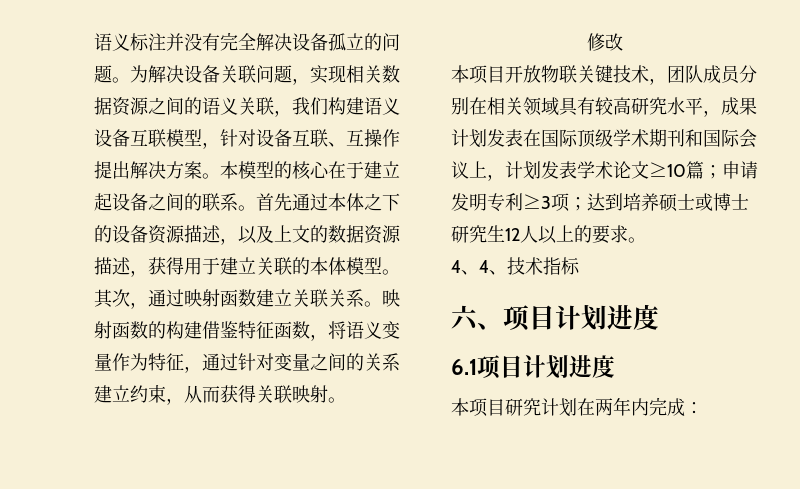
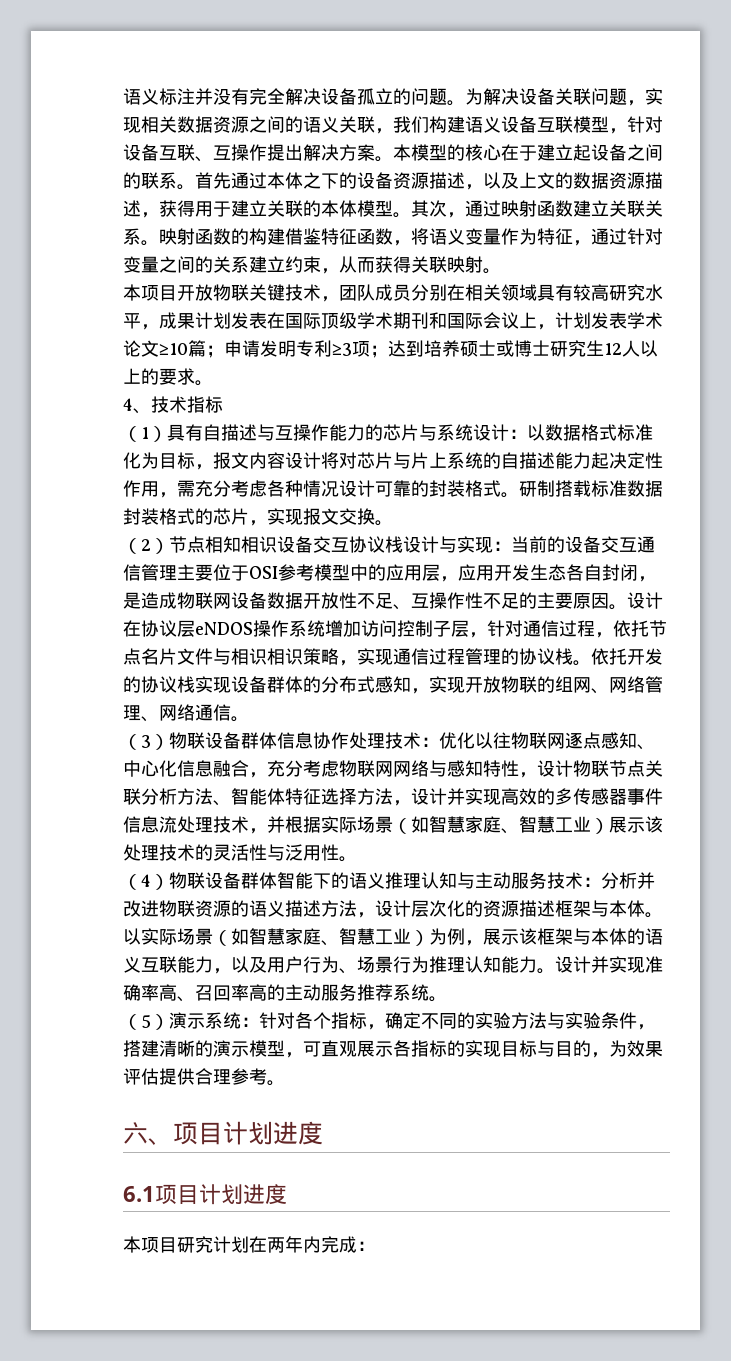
- 修改
- 4、4、技术指标
+ 4、技术指标
+ （1）具有自描述与互操作能力的芯片与系统设计：以数据格式标准化为目标，报文内容设计将对芯片与片上系统的自描述能力起决定性作用，需充分考虑各种情况设计可靠的封装格式。研制搭载标准数据封装格式的芯片，实现报文交换。
+ （2）节点相知相识设备交互协议栈设计与实现：当前的设备交互通信管理主要位于OSI参考模型中的应用层，应用开发生态各自封闭，是造成物联网设备数据开放性不足、互操作性不足的主要原因。设计在协议层eNDOS操作系统增加访问控制子层，针对通信过程，依托节点名片文件与相识相识策略，实现通信过程管理的协议栈。依托开发的协议栈实现设备群体的分布式感知，实现开放物联的组网、网络管理、网络通信。
+ （3）物联设备群体信息协作处理技术：优化以往物联网逐点感知、中心化信息融合，充分考虑物联网网络与感知特性，设计物联节点关联分析方法、智能体特征选择方法，设计并实现高效的多传感器事件信息流处理技术，并根据实际场景（如智慧家庭、智慧工业）展示该处理技术的灵活性与泛用性。
+ （4）物联设备群体智能下的语义推理认知与主动服务技术：分析并改进物联资源的语义描述方法，设计层次化的资源描述框架与本体。以实际场景（如智慧家庭、智慧工业）为例，展示该框架与本体的语义互联能力，以及用户行为、场景行为推理认知能力。设计并实现准确率高、召回率高的主动服务推荐系统。
+ （5）演示系统：针对各个指标，确定不同的实验方法与实验条件，搭建清晰的演示模型，可直观展示各指标的实现目标与目的，为效果评估提供合理参考。

